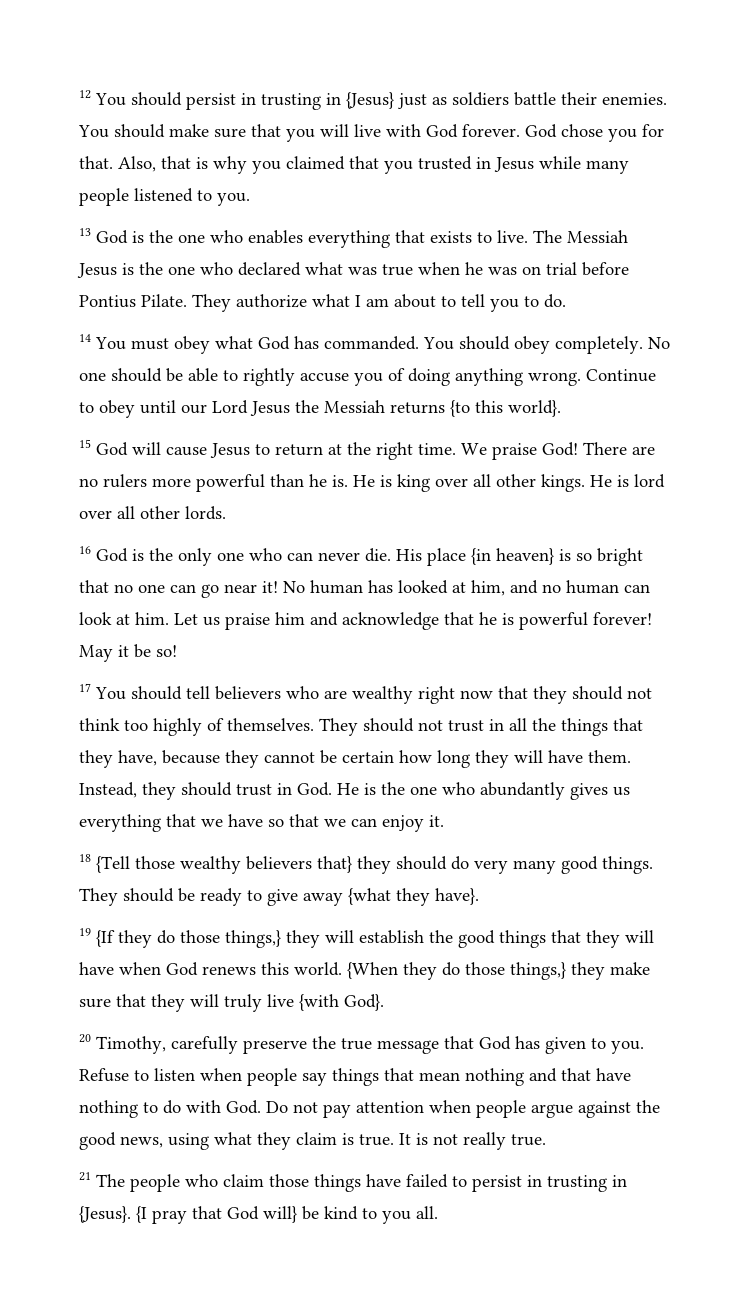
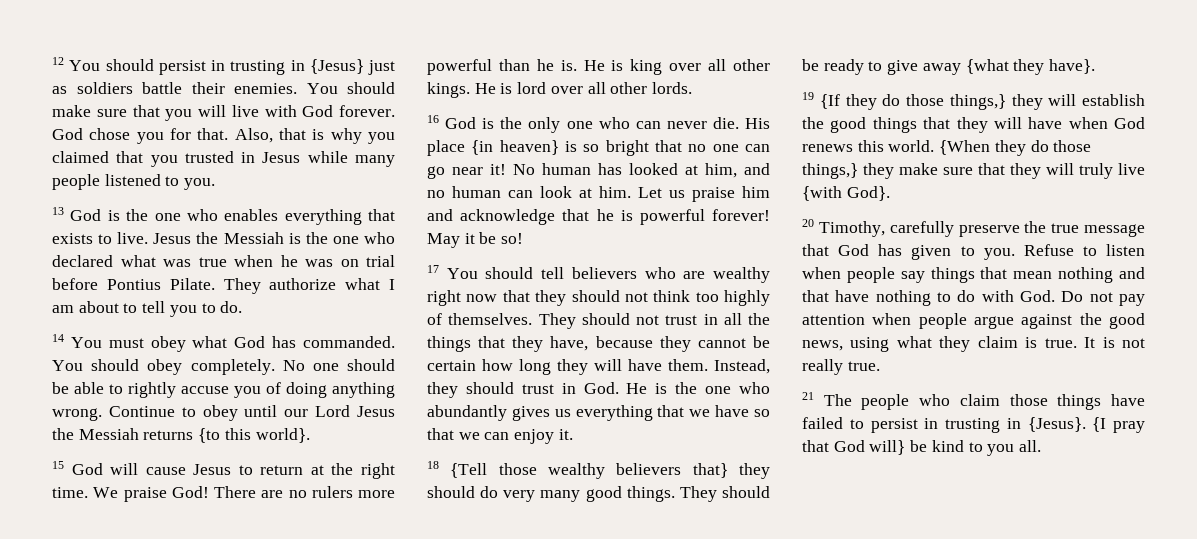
- The Messiah Jesus is the one who declared what was true when he was on trial before Pontius Pilate.
+ Jesus the Messiah is the one who declared what was true when he was on trial before Pontius Pilate.

